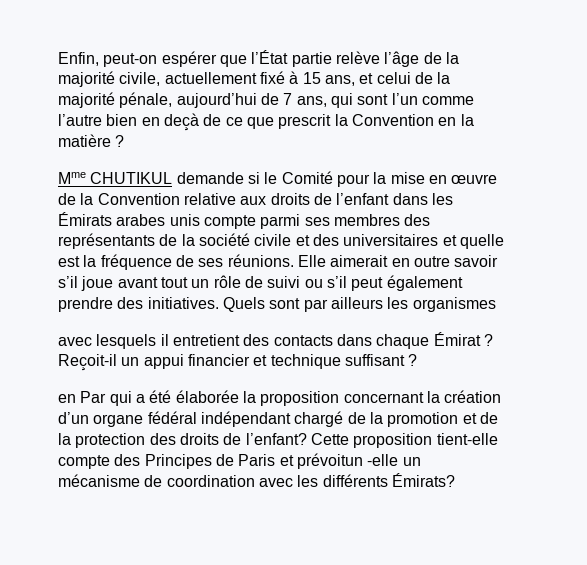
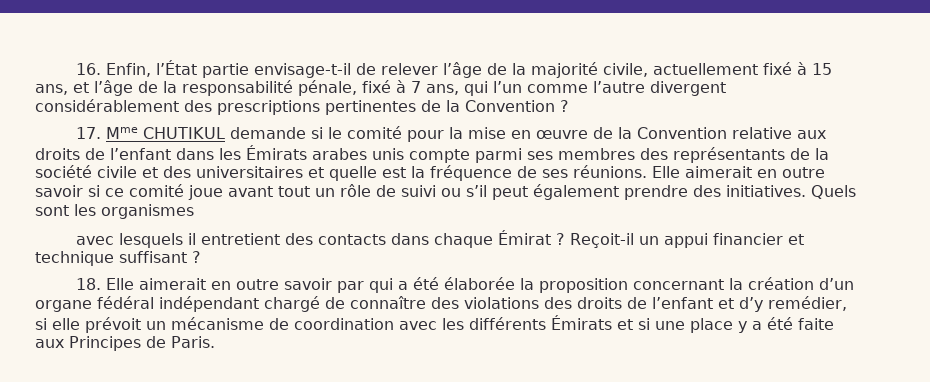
- Enfin, peut-on espérer que l’État partie relève l’âge de la majorité civile, actuellement fixé à 15 ans, et celui de la majorité pénale, aujourd’hui de 7 ans, qui sont l’un comme l’autre bien en deçà de ce que prescrit la Convention en la matière ?
- Mme CHUTIKUL demande si le Comité pour la mise en œuvre de la Convention relative aux droits de l’enfant dans les Émirats arabes unis compte parmi ses membres des représentants de la société civile et des universitaires et quelle est la fréquence de ses réunions.
+ 16. Enfin, l’État partie envisage-t-il de relever l’âge de la majorité civile, actuellement fixé à 15 ans, et l’âge de la responsabilité pénale, fixé à 7 ans, qui l’un comme l’autre divergent considérablement des prescriptions pertinentes de la Convention ?
+ 17. Mme CHUTIKUL demande si le comité pour la mise en œuvre de la Convention relative aux droits de l’enfant dans les Émirats arabes unis compte parmi ses membres des représentants de la société civile et des universitaires et quelle est la fréquence de ses réunions.
- Elle aimerait en outre savoir s’il joue avant tout un rôle de suivi ou s’il peut également prendre des initiatives.
+ Elle aimerait en outre savoir si ce comité joue avant tout un rôle de suivi ou s’il peut également prendre des initiatives.
- Quels sont par ailleurs les organismes
+ Quels sont les organismes
- en Par qui a été élaborée la proposition concernant la création d’un organe fédéral indépendant chargé de la promotion et de la protection des droits de l’enfant? Cette proposition tient-elle compte des Principes de Paris et prévoitun -elle un mécanisme de coordination avec les différents Émirats?
+ 18. Elle aimerait en outre savoir par qui a été élaborée la proposition concernant la création d’un organe fédéral indépendant chargé de connaître des violations des droits de l’enfant et d’y remédier, si elle prévoit un mécanisme de coordination avec les différents Émirats et si une place y a été faite aux Principes de Paris.

